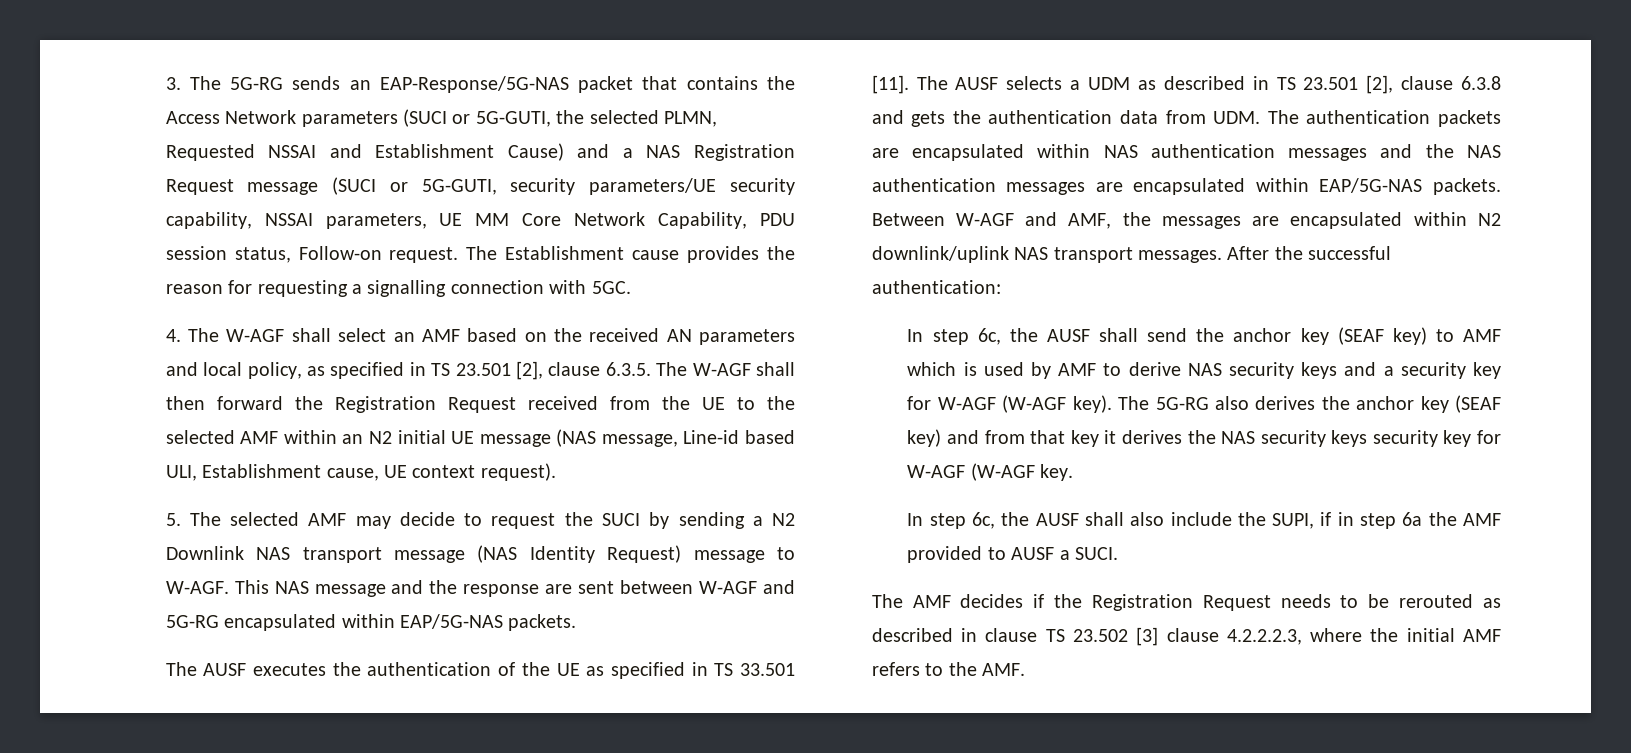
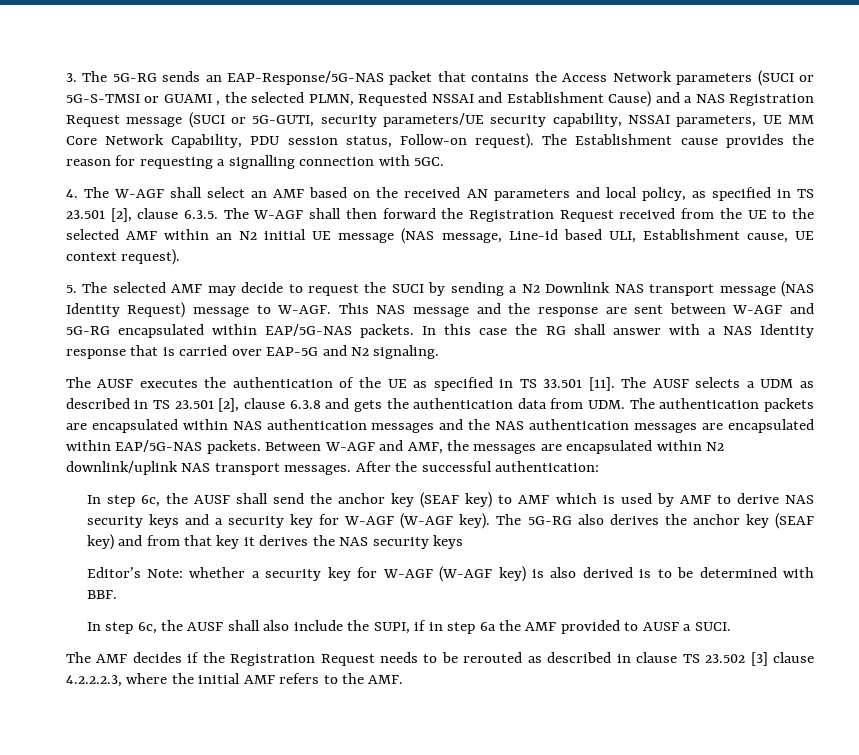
- 3. The 5G-RG sends an EAP-Response/5G-NAS packet that contains the Access Network parameters (SUCI or 5G-GUTI, the selected PLMN, Requested NSSAI and Establishment Cause) and a NAS Registration Request message (SUCI or 5G-GUTI, security parameters/UE security capability, NSSAI parameters, UE MM Core Network Capability, PDU session status, Follow-on request.
+ 3. The 5G-RG sends an EAP-Response/5G-NAS packet that contains the Access Network parameters (SUCI or 5G-S-TMSI or GUAMI , the selected PLMN, Requested NSSAI and Establishment Cause) and a NAS Registration Request message (SUCI or 5G-GUTI, security parameters/UE security capability, NSSAI parameters, UE MM Core Network Capability, PDU session status, Follow-on request).
+ In this case the RG shall answer with a NAS Identity response that is carried over EAP-5G and N2 signaling.
- The 5G-RG also derives the anchor key (SEAF key) and from that key it derives the NAS security keys security key for W-AGF (W-AGF key.
+ The 5G-RG also derives the anchor key (SEAF key) and from that key it derives the NAS security keys
+ Editor’s Note: whether a security key for W-AGF (W-AGF key) is also derived is to be determined with BBF.

